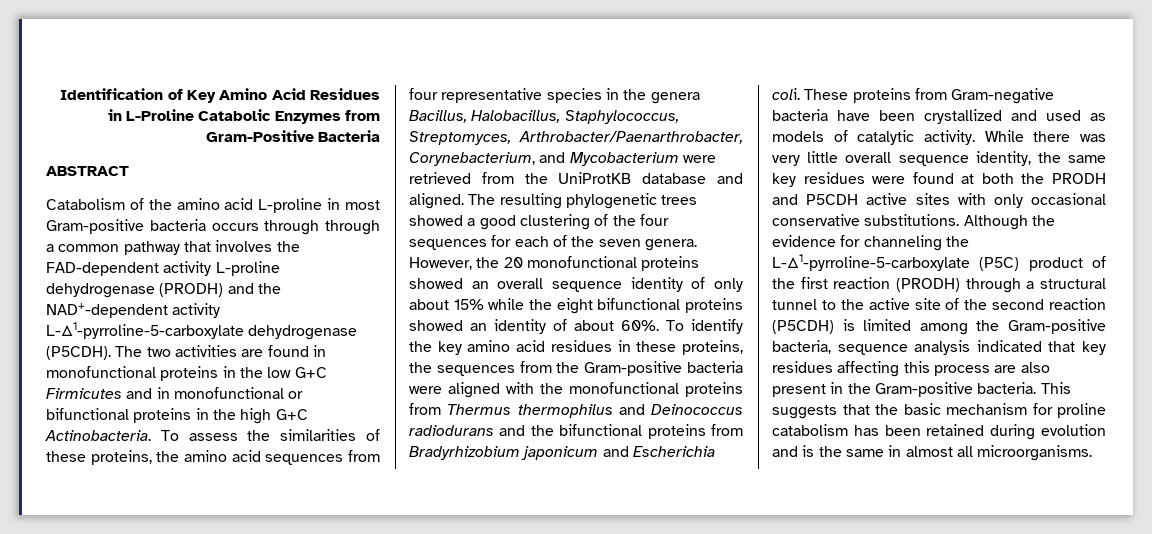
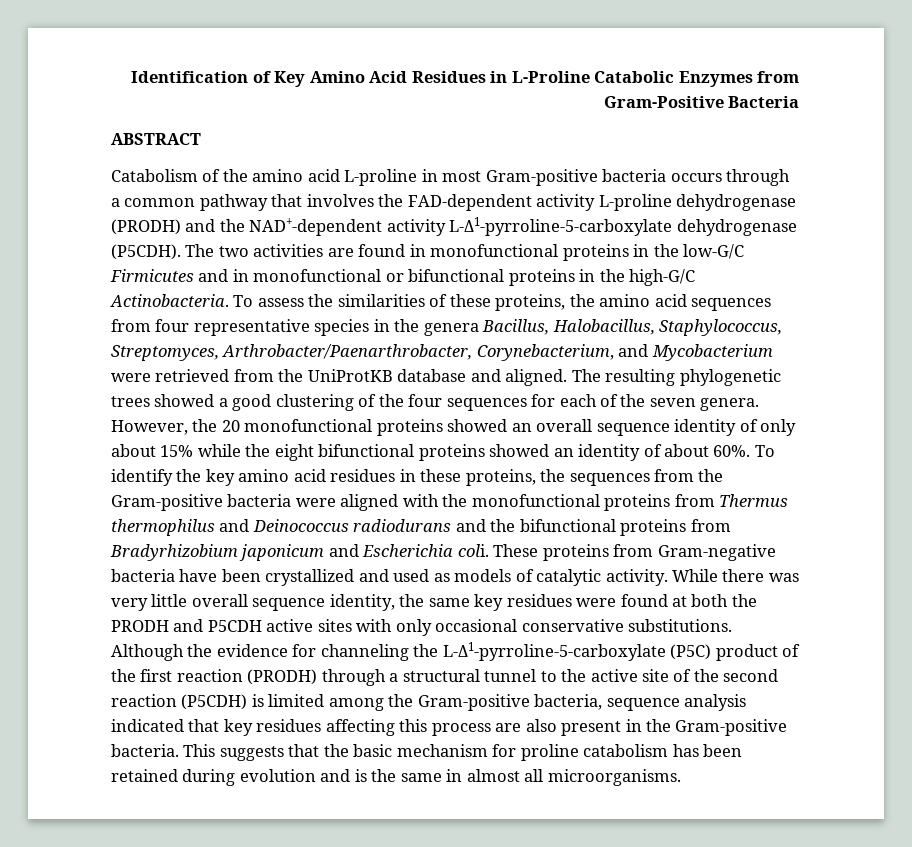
- Catabolism of the amino acid L-proline in most Gram-positive bacteria occurs through through a common pathway that involves the FAD-dependent activity L-proline dehydrogenase (PRODH) and the NAD+-dependent activity L-Δ1-pyrroline-5-carboxylate dehydrogenase (P5CDH).
+ Catabolism of the amino acid L-proline in most Gram-positive bacteria occurs through a common pathway that involves the FAD-dependent activity L-proline dehydrogenase (PRODH) and the NAD+-dependent activity L-Δ1-pyrroline-5-carboxylate dehydrogenase (P5CDH).
- The two activities are found in monofunctional proteins in the low G+C Firmicutes and in monofunctional or bifunctional proteins in the high G+C Actinobacteria.
+ The two activities are found in monofunctional proteins in the low-G/C Firmicutes and in monofunctional or bifunctional proteins in the high-G/C Actinobacteria.

